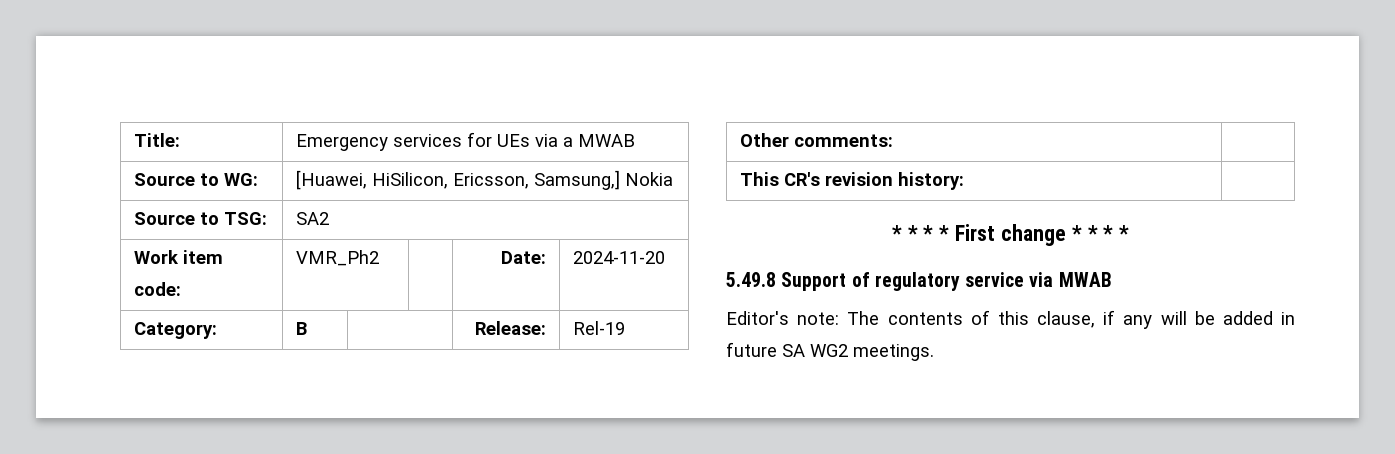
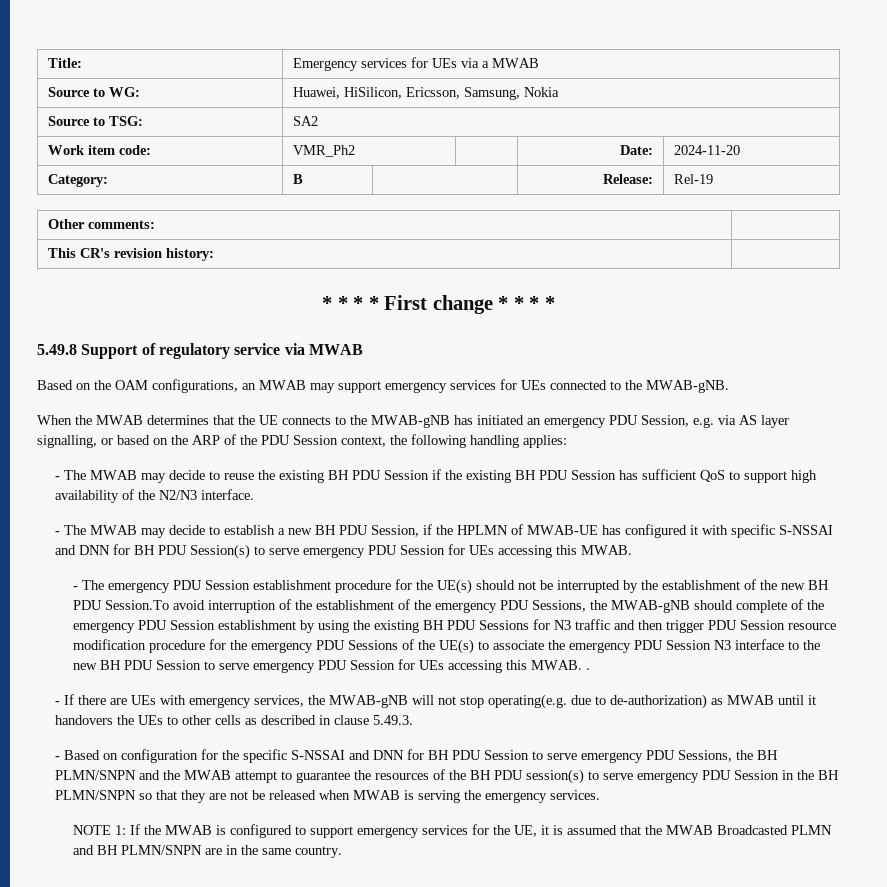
- Source to WG: | [Huawei, HiSilicon, Ericsson, Samsung,] Nokia
+ Source to WG: | Huawei, HiSilicon, Ericsson, Samsung, Nokia
- Editor's note: The contents of this clause, if any will be added in future SA WG2 meetings.
+ Based on the OAM configurations, an MWAB may support emergency services for UEs connected to the MWAB-gNB.
+ When the MWAB determines that the UE connects to the MWAB-gNB has initiated an emergency PDU Session, e.g. via AS layer signalling, or based on the ARP of the PDU Session context, the following handling applies:
+ - The MWAB may decide to reuse the existing BH PDU Session if the existing BH PDU Session has sufficient QoS to support high availability of the N2/N3 interface.
+ - The MWAB may decide to establish a new BH PDU Session, if the HPLMN of MWAB-UE has configured it with specific S-NSSAI and DNN for BH PDU Session(s) to serve emergency PDU Session for UEs accessing this MWAB.
+ - The emergency PDU Session establishment procedure for the UE(s) should not be interrupted by the establishment of the new BH PDU Session.To avoid interruption of the establishment of the emergency PDU Sessions, the MWAB-gNB should complete of the emergency PDU Session establishment by using the existing BH PDU Sessions for N3 traffic and then trigger PDU Session resource modification procedure for the emergency PDU Sessions of the UE(s) to associate the emergency PDU Session N3 interface to the new BH PDU Session to serve emergency PDU Session for UEs accessing this MWAB. .
+ - If there are UEs with emergency services, the MWAB-gNB will not stop operating(e.g. due to de-authorization) as MWAB until it handovers the UEs to other cells as described in clause 5.49.3.
+ - Based on configuration for the specific S-NSSAI and DNN for BH PDU Session to serve emergency PDU Sessions, the BH PLMN/SNPN and the MWAB attempt to guarantee the resources of the BH PDU session(s) to serve emergency PDU Session in the BH PLMN/SNPN so that they are not be released when MWAB is serving the emergency services.
+ NOTE 1: If the MWAB is configured to support emergency services for the UE, it is assumed that the MWAB Broadcasted PLMN and BH PLMN/SNPN are in the same country.

